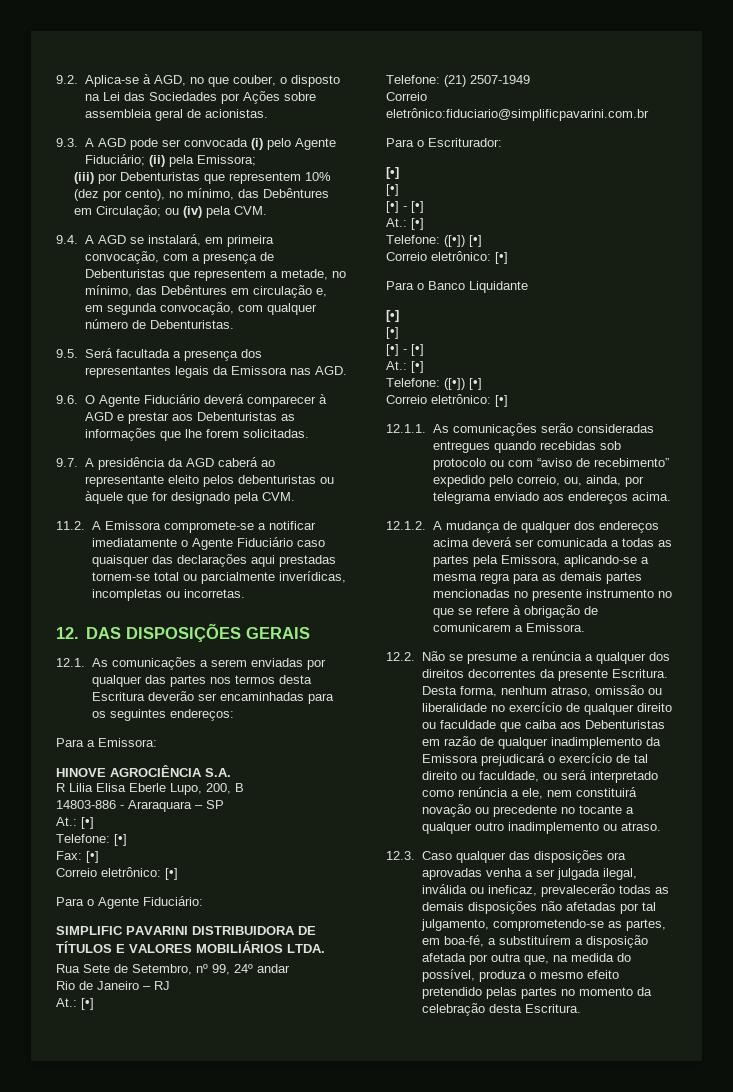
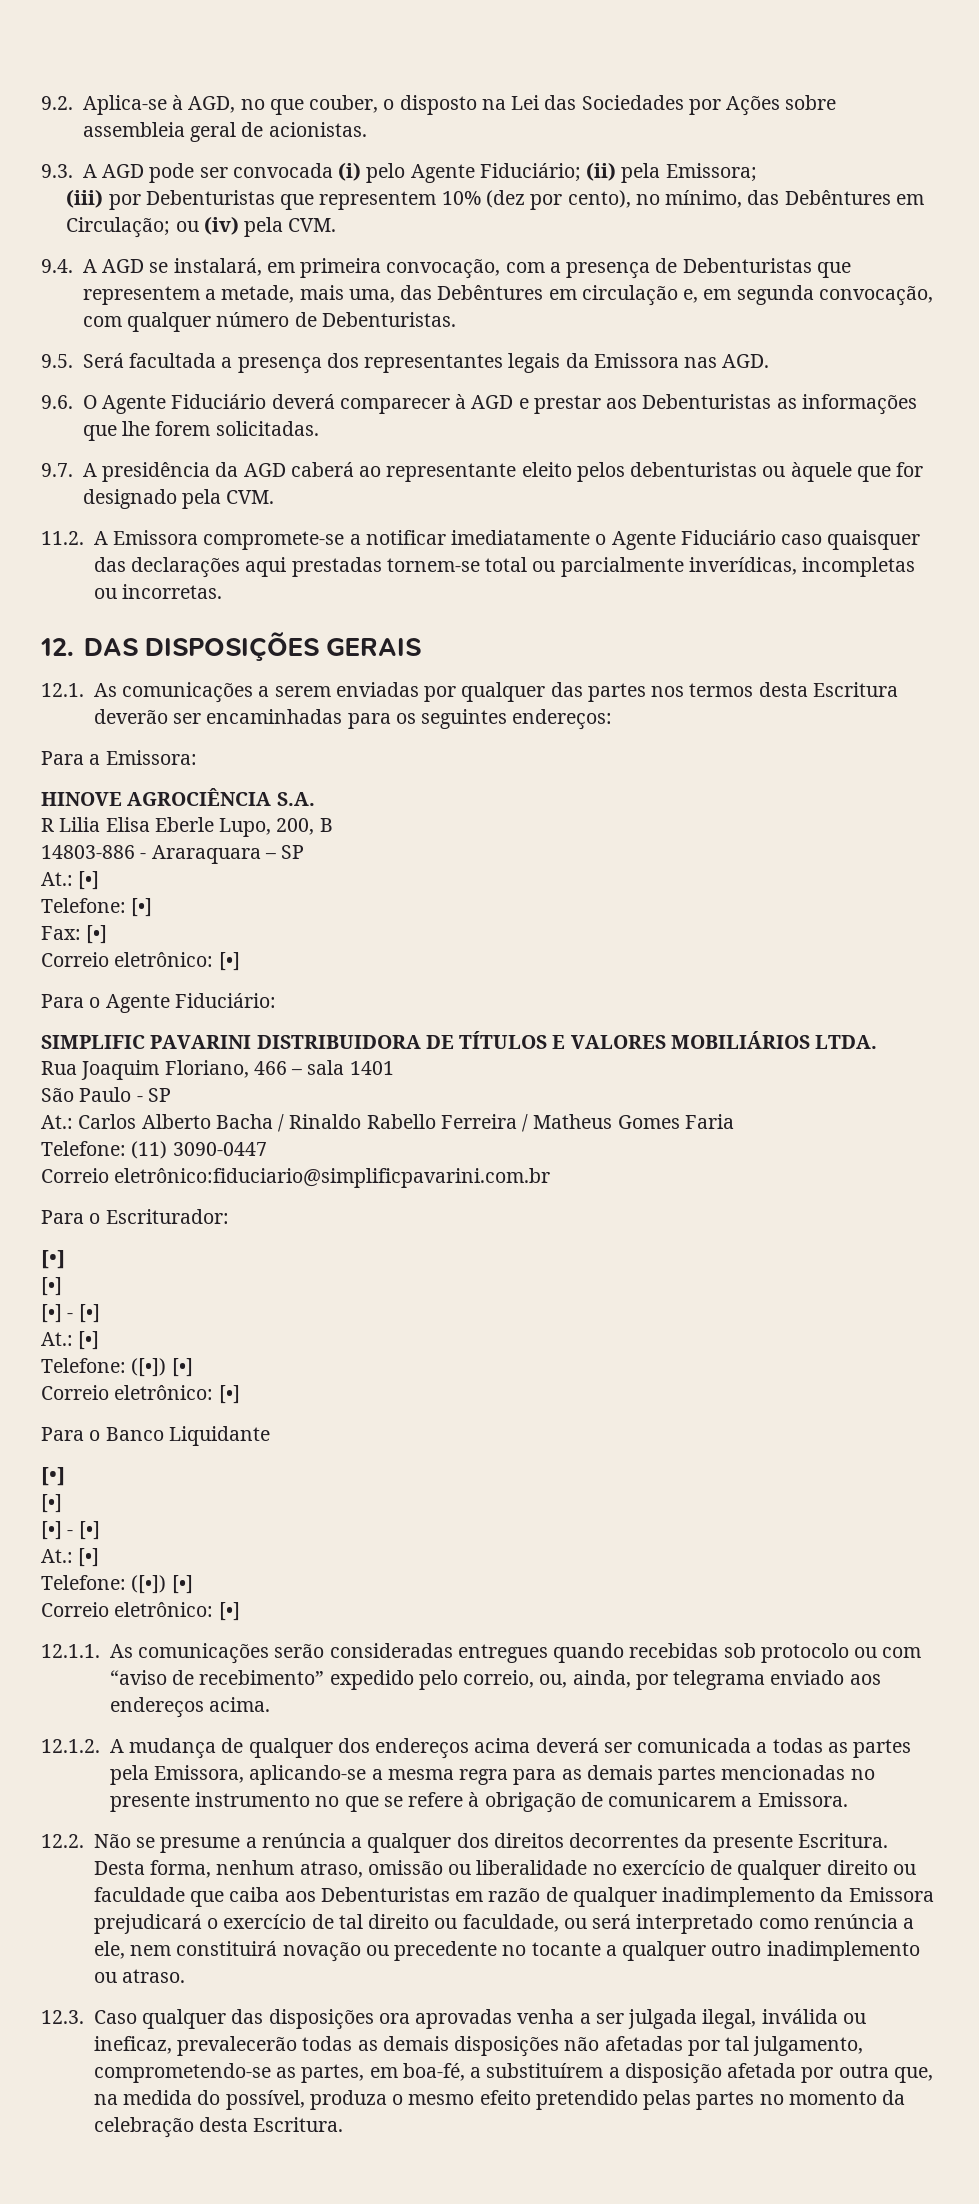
- 9.4. A AGD se instalará, em primeira convocação, com a presença de Debenturistas que representem a metade, no mínimo, das Debêntures em circulação e, em segunda convocação, com qualquer número de Debenturistas.
+ 9.4. A AGD se instalará, em primeira convocação, com a presença de Debenturistas que representem a metade, mais uma, das Debêntures em circulação e, em segunda convocação, com qualquer número de Debenturistas.
- Rua Sete de Setembro, nº 99, 24º andar
- Rio de Janeiro – RJ
- At.: [•]
- Telefone: (21) 2507-1949
+ Rua Joaquim Floriano, 466 – sala 1401
+ São Paulo - SP
+ At.: Carlos Alberto Bacha / Rinaldo Rabello Ferreira / Matheus Gomes Faria
+ Telefone: (11) 3090-0447

